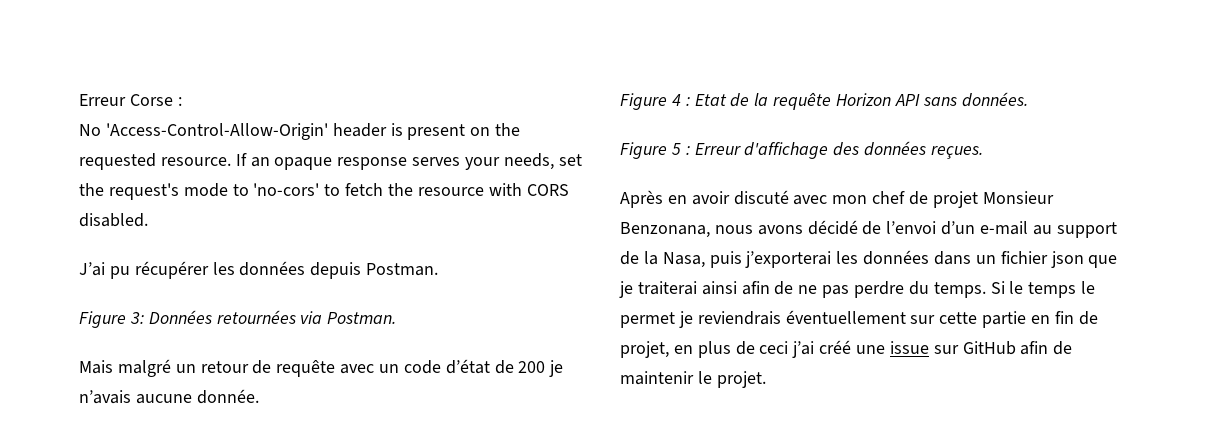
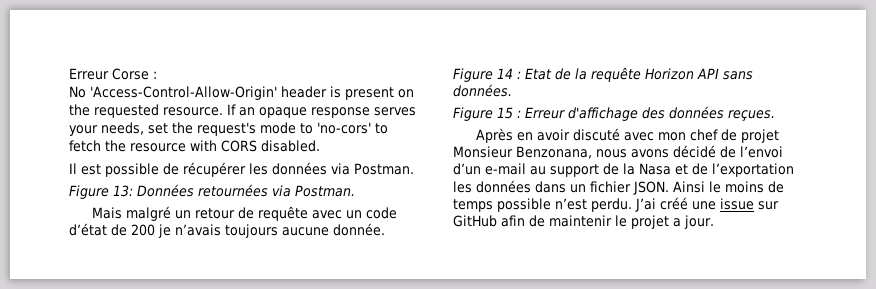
- J’ai pu récupérer les données depuis Postman.
+ Il est possible de récupérer les données via Postman.
- Figure 3: Données retournées via Postman.
+ Figure 13: Données retournées via Postman.
- Mais malgré un retour de requête avec un code d’état de 200 je n’avais aucune donnée.
+ Mais malgré un retour de requête avec un code d’état de 200 je n’avais toujours aucune donnée.
- Figure 4 : Etat de la requête Horizon API sans données.
+ Figure 14 : Etat de la requête Horizon API sans données.
- Figure 5 : Erreur d'affichage des données reçues.
+ Figure 15 : Erreur d'affichage des données reçues.
- Après en avoir discuté avec mon chef de projet Monsieur Benzonana, nous avons décidé de l’envoi d’un e-mail au support de la Nasa, puis j’exporterai les données dans un fichier json que je traiterai ainsi afin de ne pas perdre du temps. Si le temps le permet je reviendrais éventuellement sur cette partie en fin de projet, en plus de ceci j’ai créé une issue sur GitHub afin de maintenir le projet.
+ Après en avoir discuté avec mon chef de projet Monsieur Benzonana, nous avons décidé de l’envoi d’un e-mail au support de la Nasa et de l’exportation les données dans un fichier JSON. Ainsi le moins de temps possible n’est perdu. J’ai créé une issue sur GitHub afin de maintenir le projet a jour.

